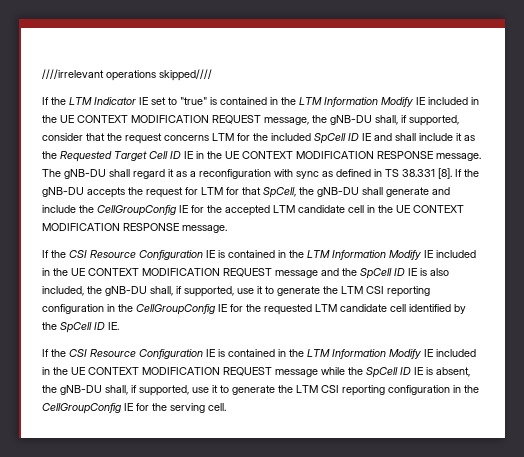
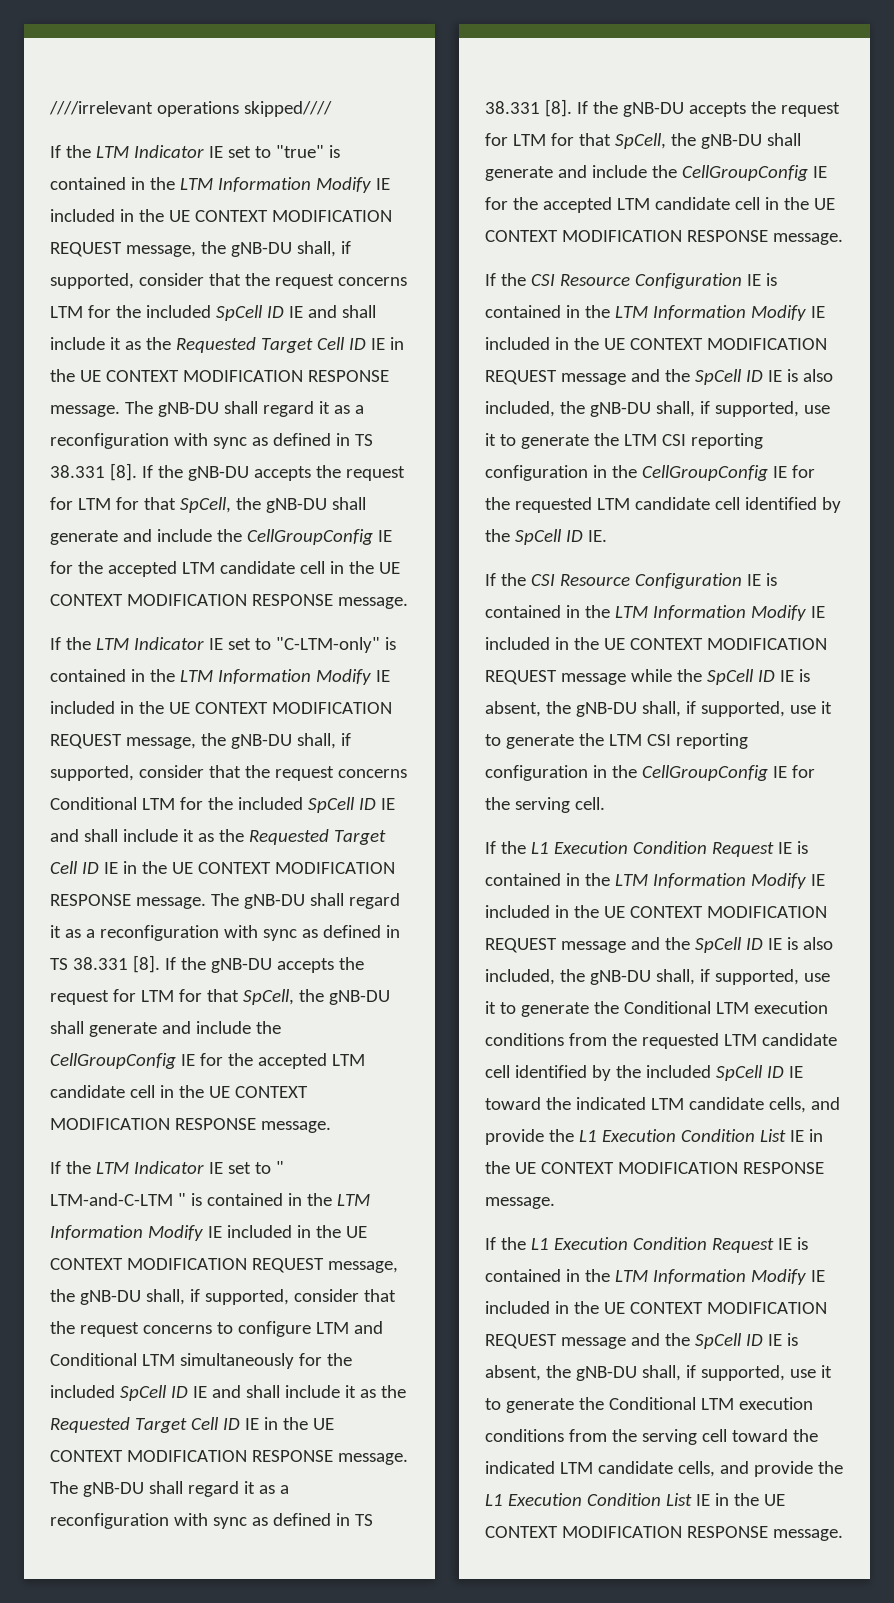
+ If the LTM Indicator IE set to "C-LTM-only" is contained in the LTM Information Modify IE included in the UE CONTEXT MODIFICATION REQUEST message, the gNB-DU shall, if supported, consider that the request concerns Conditional LTM for the included SpCell ID IE and shall include it as the Requested Target Cell ID IE in the UE CONTEXT MODIFICATION RESPONSE message. The gNB-DU shall regard it as a reconfiguration with sync as defined in TS 38.331 [8]. If the gNB-DU accepts the request for LTM for that SpCell, the gNB-DU shall generate and include the CellGroupConfig IE for the accepted LTM candidate cell in the UE CONTEXT MODIFICATION RESPONSE message.
+ If the LTM Indicator IE set to " LTM-and-C-LTM " is contained in the LTM Information Modify IE included in the UE CONTEXT MODIFICATION REQUEST message, the gNB-DU shall, if supported, consider that the request concerns to configure LTM and Conditional LTM simultaneously for the included SpCell ID IE and shall include it as the Requested Target Cell ID IE in the UE CONTEXT MODIFICATION RESPONSE message. The gNB-DU shall regard it as a reconfiguration with sync as defined in TS 38.331 [8]. If the gNB-DU accepts the request for LTM for that SpCell, the gNB-DU shall generate and include the CellGroupConfig IE for the accepted LTM candidate cell in the UE CONTEXT MODIFICATION RESPONSE message.
+ If the L1 Execution Condition Request IE is contained in the LTM Information Modify IE included in the UE CONTEXT MODIFICATION REQUEST message and the SpCell ID IE is also included, the gNB-DU shall, if supported, use it to generate the Conditional LTM execution conditions from the requested LTM candidate cell identified by the included SpCell ID IE toward the indicated LTM candidate cells, and provide the L1 Execution Condition List IE in the UE CONTEXT MODIFICATION RESPONSE message.
+ If the L1 Execution Condition Request IE is contained in the LTM Information Modify IE included in the UE CONTEXT MODIFICATION REQUEST message and the SpCell ID IE is absent, the gNB-DU shall, if supported, use it to generate the Conditional LTM execution conditions from the serving cell toward the indicated LTM candidate cells, and provide the L1 Execution Condition List IE in the UE CONTEXT MODIFICATION RESPONSE message.

